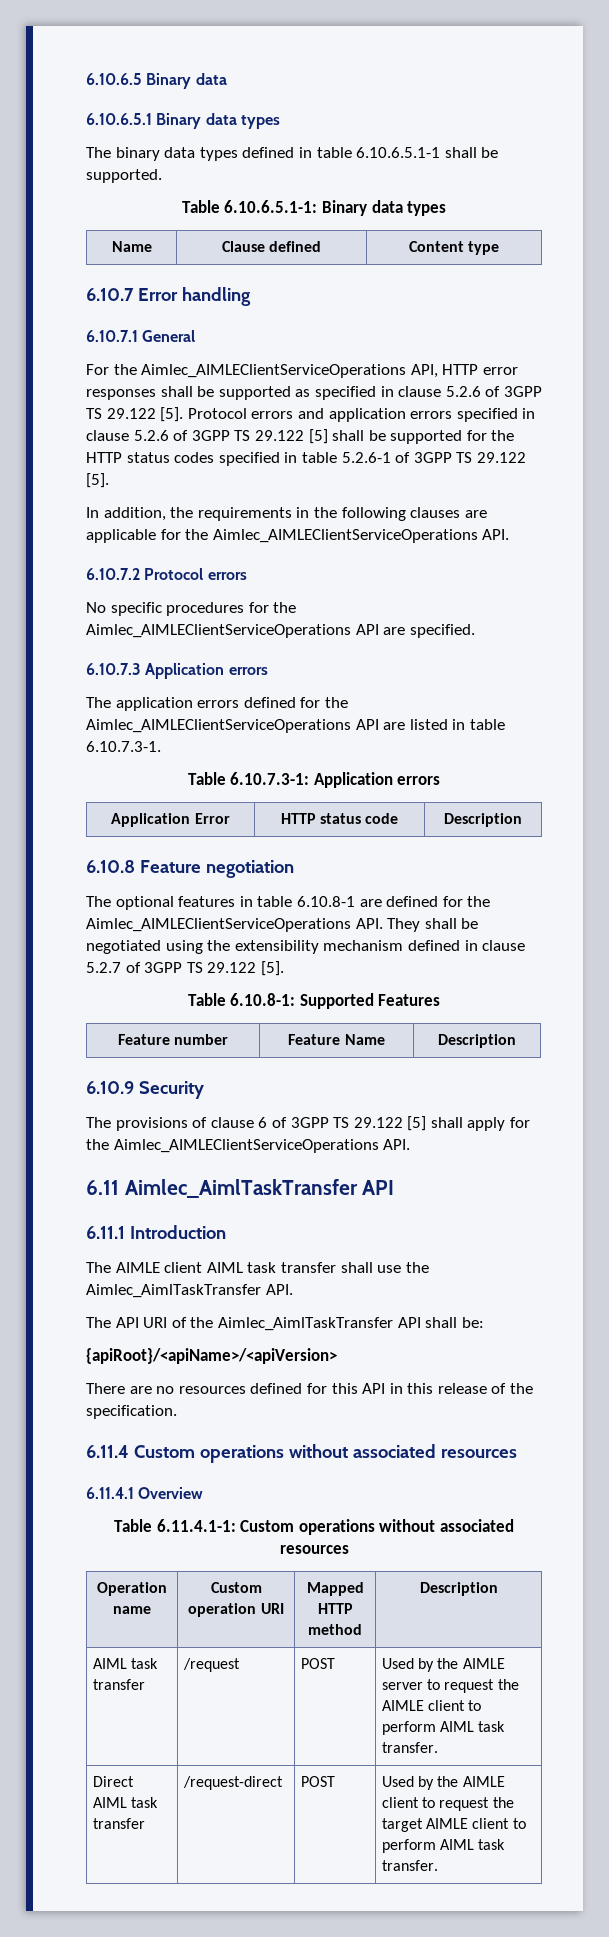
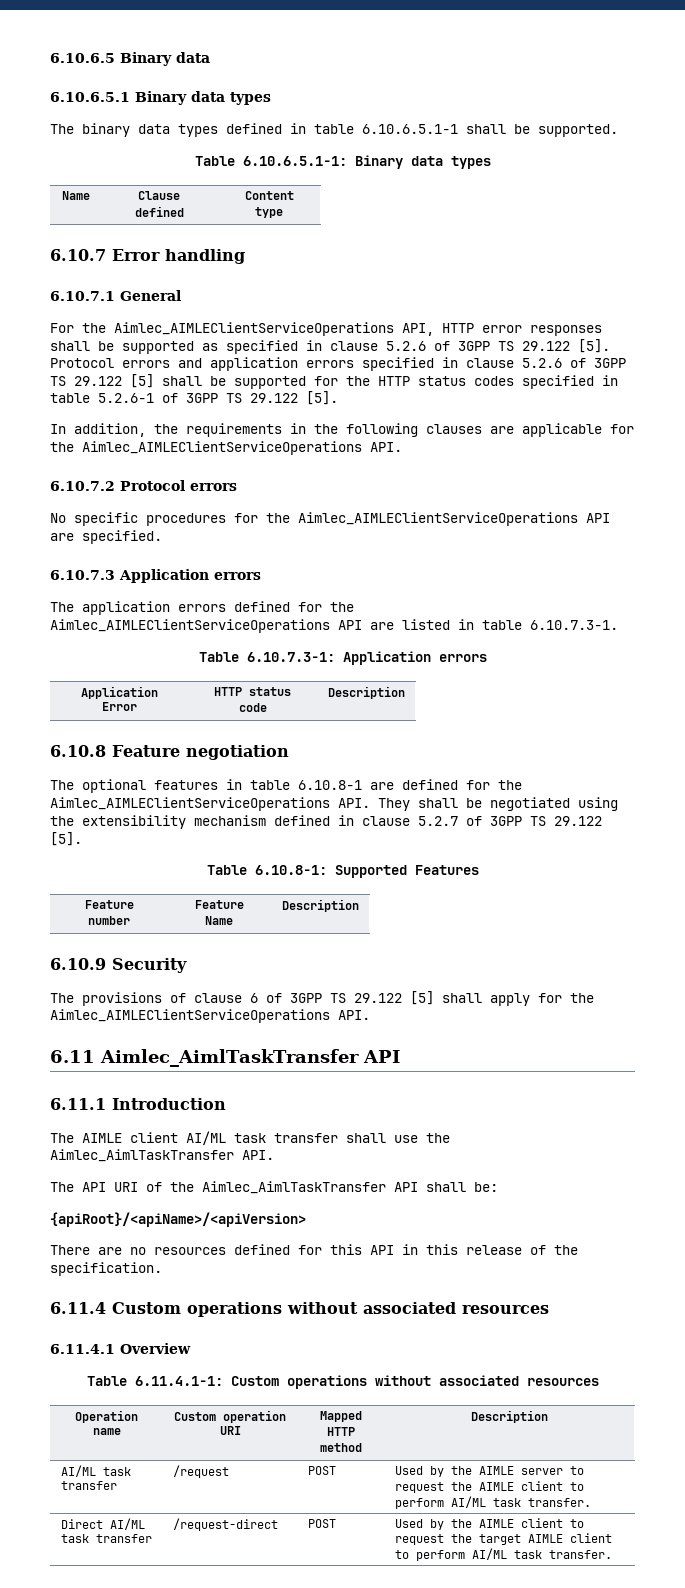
- The AIMLE client AIML task transfer shall use the Aimlec_AimlTaskTransfer API.
+ The AIMLE client AI/ML task transfer shall use the Aimlec_AimlTaskTransfer API.
- AIML task transfer | /request | POST | Used by the AIMLE server to request the AIMLE client to perform AIML task transfer.
+ AI/ML task transfer | /request | POST | Used by the AIMLE server to request the AIMLE client to perform AI/ML task transfer.
- Direct AIML task transfer | /request-direct | POST | Used by the AIMLE client to request the target AIMLE client to perform AIML task transfer.
+ Direct AI/ML task transfer | /request-direct | POST | Used by the AIMLE client to request the target AIMLE client to perform AI/ML task transfer.

